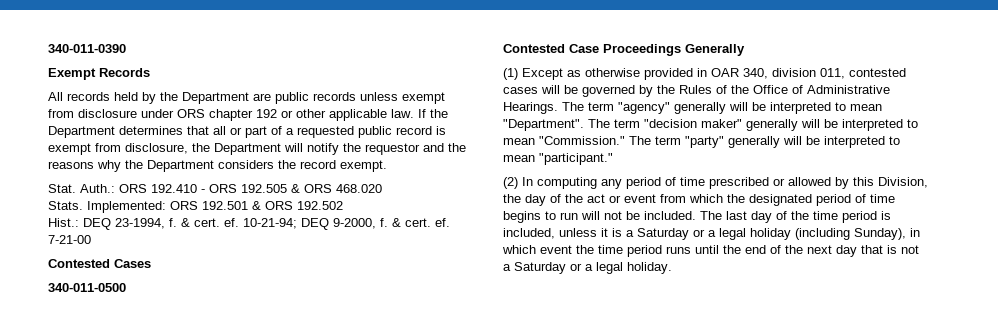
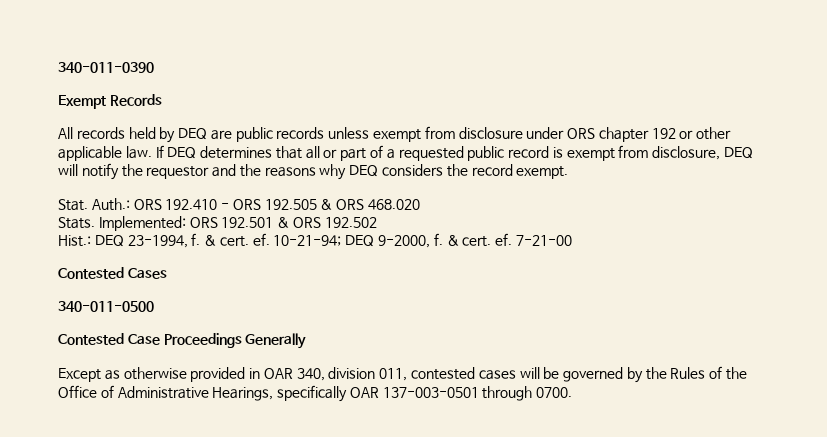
- All records held by the Department are public records unless exempt from disclosure under ORS chapter 192 or other applicable law.
+ All records held by DEQ are public records unless exempt from disclosure under ORS chapter 192 or other applicable law.
- If the Department determines that all or part of a requested public record is exempt from disclosure, the Department will notify the requestor and the reasons why the Department considers the record exempt.
+ If DEQ determines that all or part of a requested public record is exempt from disclosure, DEQ will notify the requestor and the reasons why DEQ considers the record exempt.
- (1) Except as otherwise provided in OAR 340, division 011, contested cases will be governed by the Rules of the Office of Administrative Hearings. The term "agency" generally will be interpreted to mean "Department". The term "decision maker" generally will be interpreted to mean "Commission." The term "party" generally will be interpreted to mean "participant."
- (2) In computing any period of time prescribed or allowed by this Division, the day of the act or event from which the designated period of time begins to run will not be included. The last day of the time period is included, unless it is a Saturday or a legal holiday (including Sunday), in which event the time period runs until the end of the next day that is not a Saturday or a legal holiday.
+ Except as otherwise provided in OAR 340, division 011, contested cases will be governed by the Rules of the Office of Administrative Hearings, specifically OAR 137-003-0501 through 0700.

